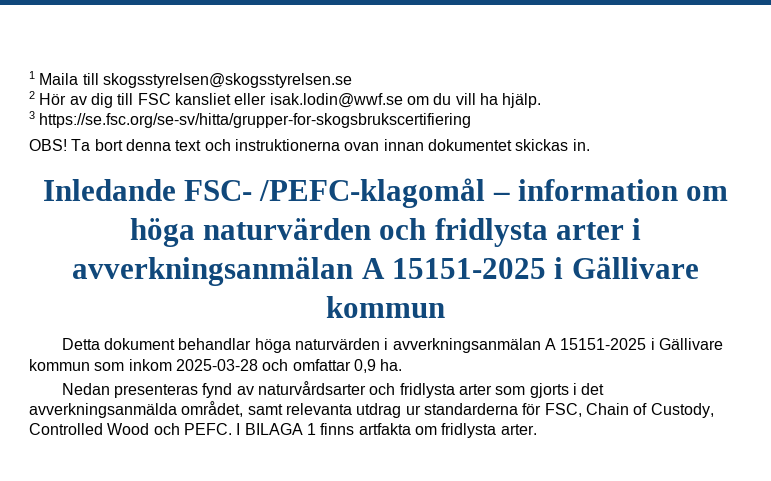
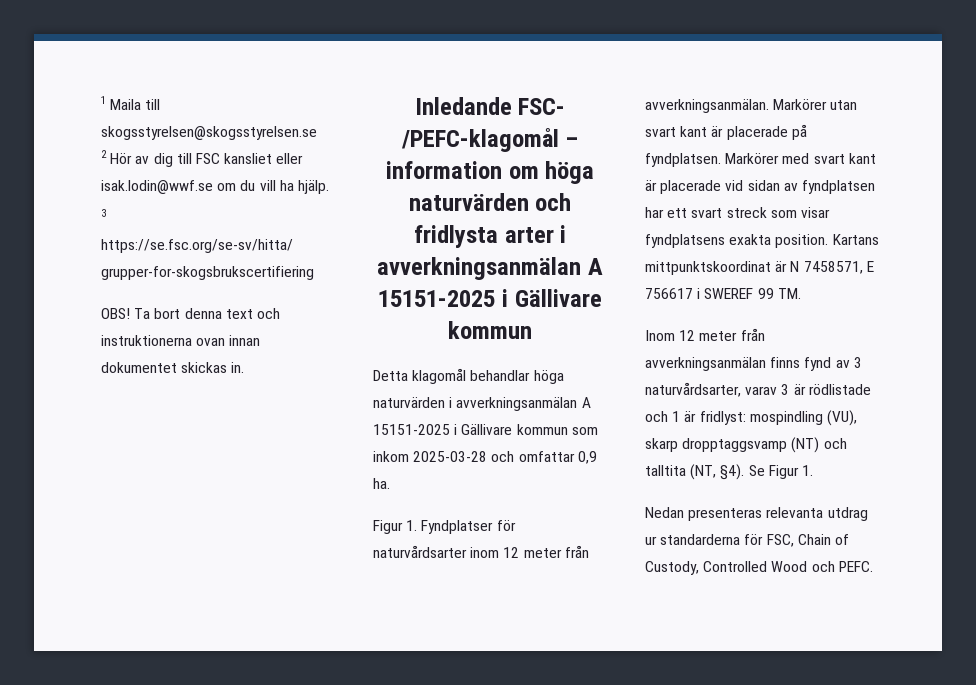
- Detta dokument behandlar höga naturvärden i avverkningsanmälan A 15151-2025 i Gällivare kommun som inkom 2025-03-28 och omfattar 0,9 ha.
+ Detta klagomål behandlar höga naturvärden i avverkningsanmälan A 15151-2025 i Gällivare kommun som inkom 2025-03-28 och omfattar 0,9 ha.
- Nedan presenteras fynd av naturvårdsarter och fridlysta arter som gjorts i det avverkningsanmälda området, samt relevanta utdrag ur standarderna för FSC, Chain of Custody, Controlled Wood och PEFC. I BILAGA 1 finns artfakta om fridlysta arter.
+ Figur 1. Fyndplatser för naturvårdsarter inom 12 meter från avverkningsanmälan. Markörer utan svart kant är placerade på fyndplatsen. Markörer med svart kant är placerade vid sidan av fyndplatsen har ett svart streck som visar fyndplatsens exakta position. Kartans mittpunktskoordinat är N 7458571, E 756617 i SWEREF 99 TM.
+ Inom 12 meter från avverkningsanmälan finns fynd av 3 naturvårdsarter, varav 3 är rödlistade och 1 är fridlyst: mospindling (VU), skarp dropptaggsvamp (NT) och talltita (NT, §4). Se Figur 1.
+ Nedan presenteras relevanta utdrag ur standarderna för FSC, Chain of Custody, Controlled Wood och PEFC.

